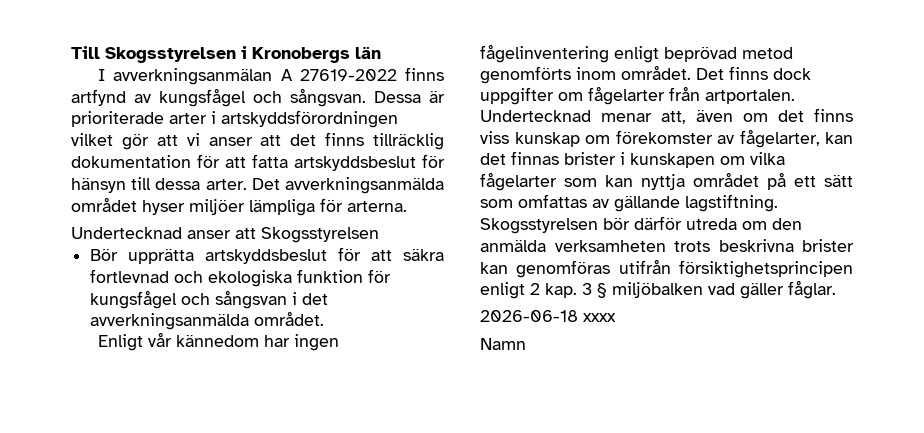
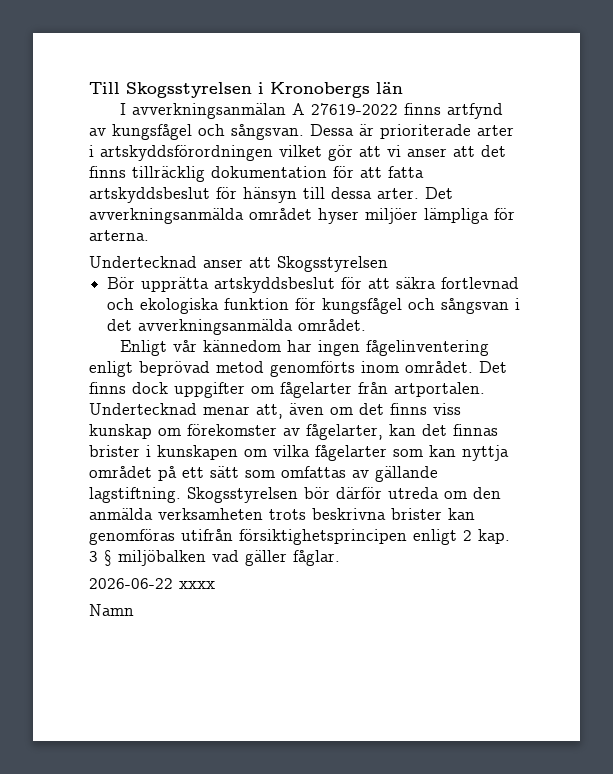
- 2026-06-18 xxxx
+ 2026-06-22 xxxx

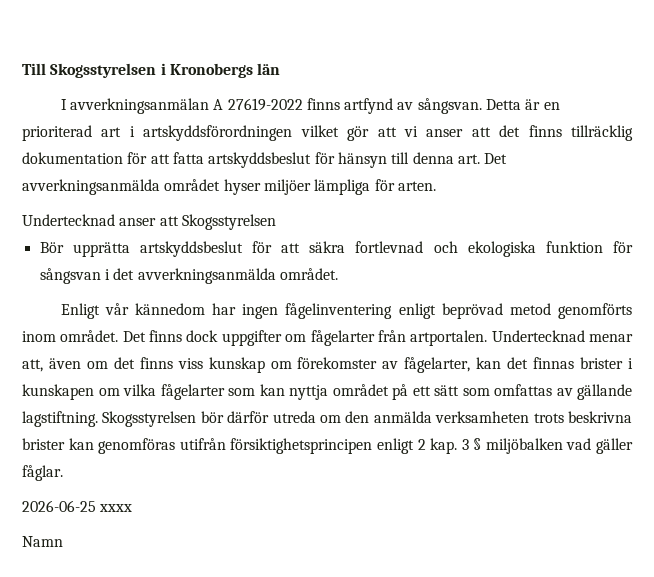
- I avverkningsanmälan A 27619-2022 finns artfynd av kungsfågel och sångsvan. Dessa är prioriterade arter i artskyddsförordningen vilket gör att vi anser att det finns tillräcklig dokumentation för att fatta artskyddsbeslut för hänsyn till dessa arter. Det avverkningsanmälda området hyser miljöer lämpliga för arterna.
+ I avverkningsanmälan A 27619-2022 finns artfynd av sångsvan. Detta är en prioriterad art i artskyddsförordningen vilket gör att vi anser att det finns tillräcklig dokumentation för att fatta artskyddsbeslut för hänsyn till denna art. Det avverkningsanmälda området hyser miljöer lämpliga för arten.
- Bör upprätta artskyddsbeslut för att säkra fortlevnad och ekologiska funktion för kungsfågel och sångsvan i det avverkningsanmälda området.
+ Bör upprätta artskyddsbeslut för att säkra fortlevnad och ekologiska funktion för sångsvan i det avverkningsanmälda området.
- 2026-06-22 xxxx
+ 2026-06-25 xxxx

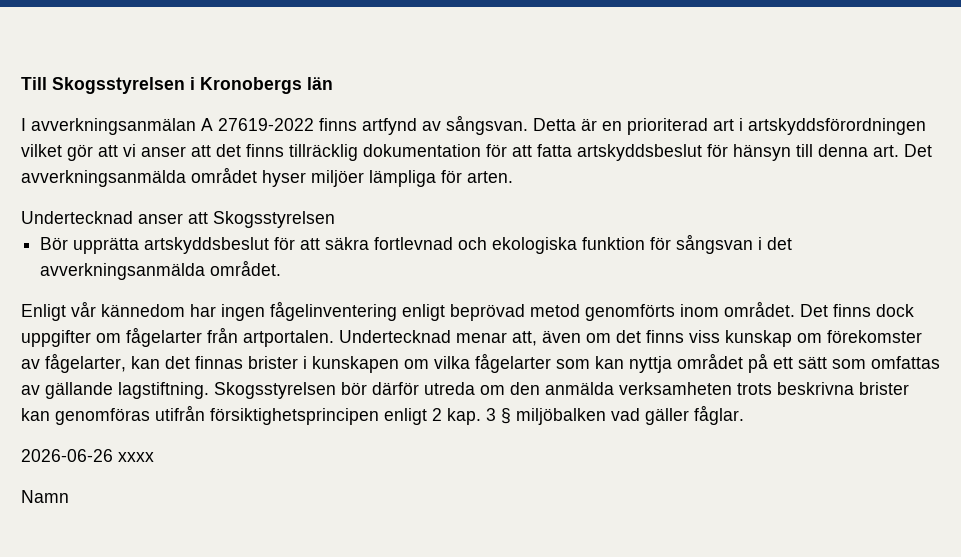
- 2026-06-25 xxxx
+ 2026-06-26 xxxx

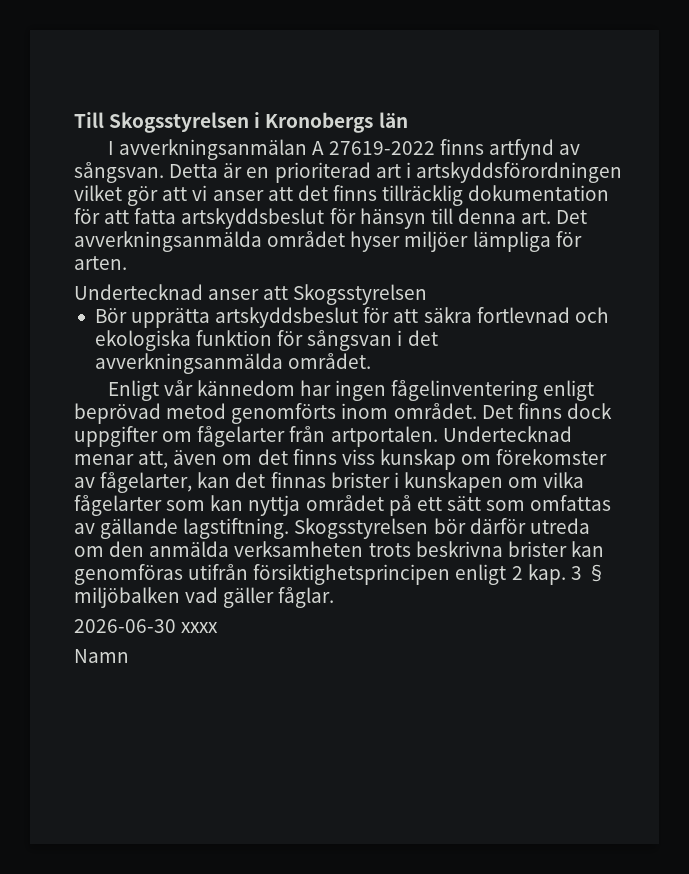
- 2026-06-26 xxxx
+ 2026-06-30 xxxx

